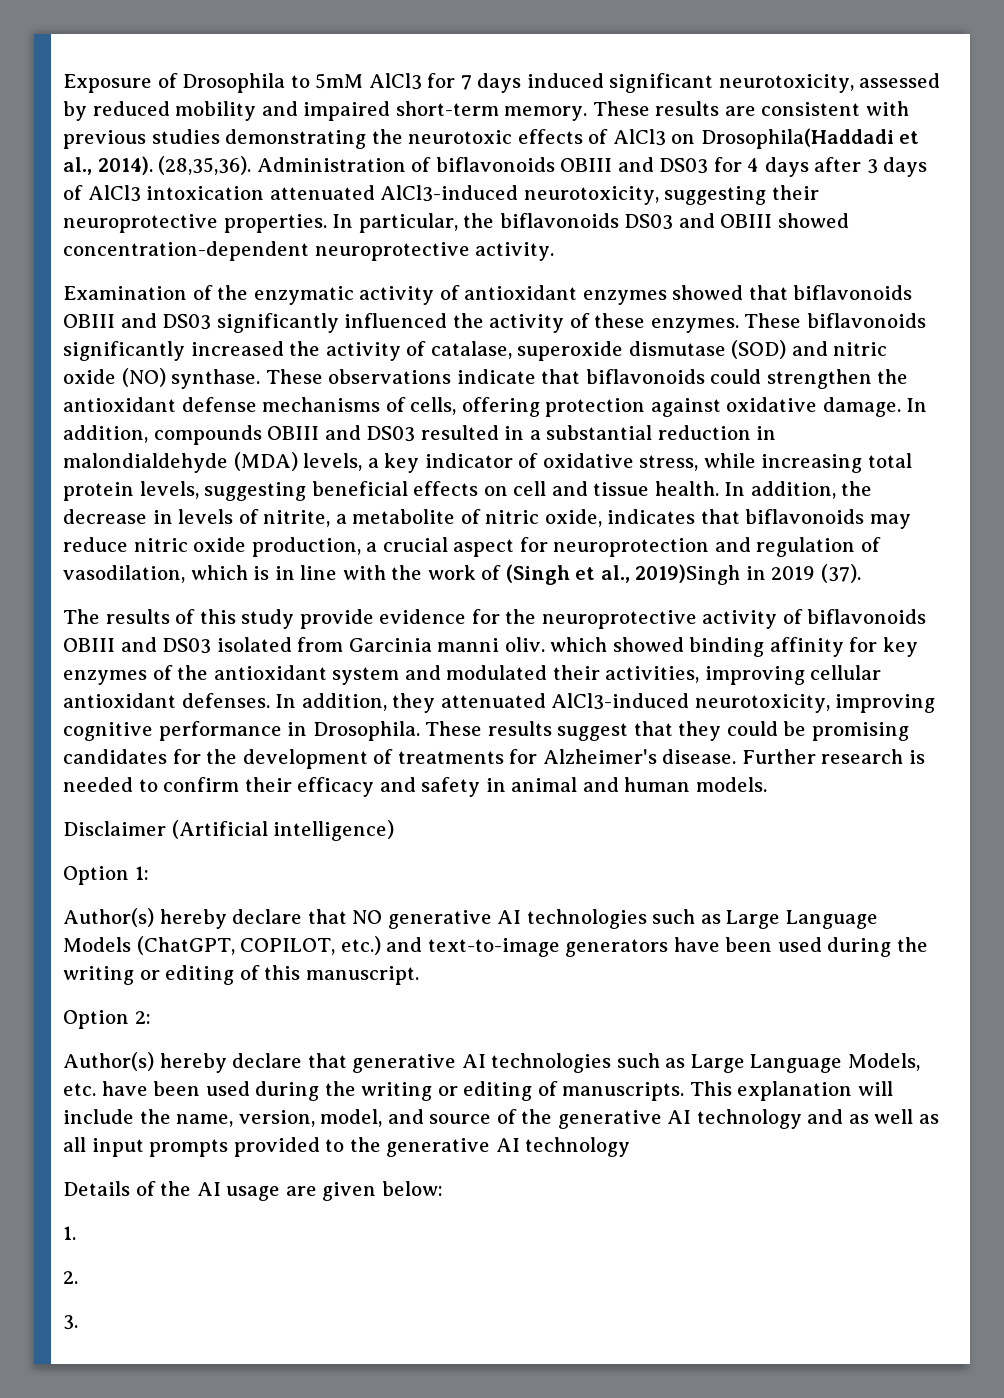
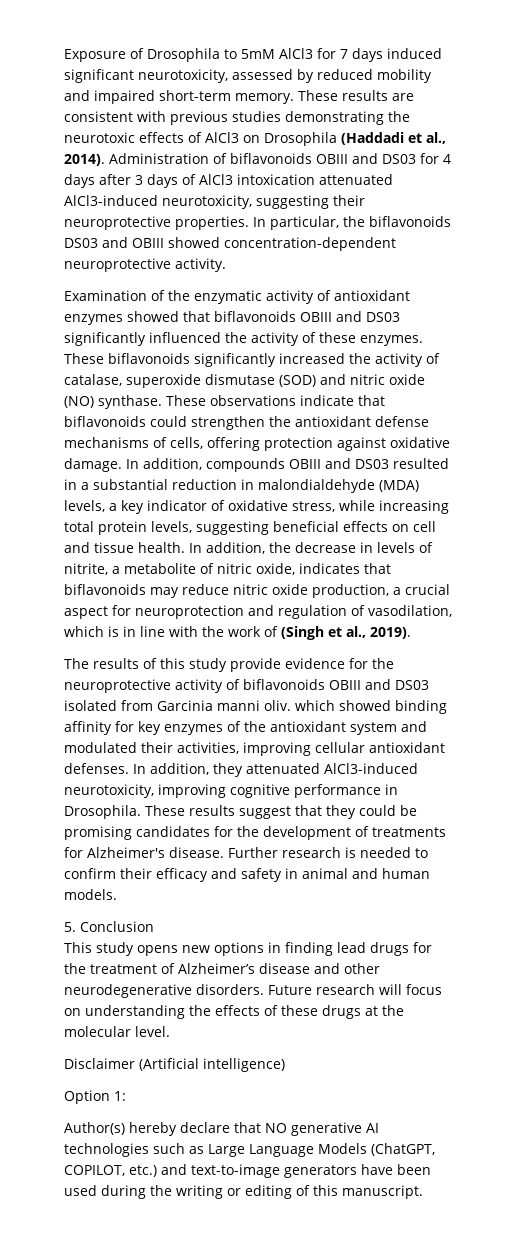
- These results are consistent with previous studies demonstrating the neurotoxic effects of AlCl3 on Drosophila(Haddadi et al., 2014).
+ These results are consistent with previous studies demonstrating the neurotoxic effects of AlCl3 on Drosophila (Haddadi et al., 2014).
- (28,35,36).
- In addition, the decrease in levels of nitrite, a metabolite of nitric oxide, indicates that biflavonoids may reduce nitric oxide production, a crucial aspect for neuroprotection and regulation of vasodilation, which is in line with the work of (Singh et al., 2019)Singh in 2019 (37).
+ In addition, the decrease in levels of nitrite, a metabolite of nitric oxide, indicates that biflavonoids may reduce nitric oxide production, a crucial aspect for neuroprotection and regulation of vasodilation, which is in line with the work of (Singh et al., 2019).
+ 5. Conclusion
+ This study opens new options in finding lead drugs for the treatment of Alzheimer’s disease and other neurodegenerative disorders. Future research will focus on understanding the effects of these drugs at the molecular level.
- Option 2:
- Author(s) hereby declare that generative AI technologies such as Large Language Models, etc. have been used during the writing or editing of manuscripts. This explanation will include the name, version, model, and source of the generative AI technology and as well as all input prompts provided to the generative AI technology
- Details of the AI usage are given below:
- 1.
- 2.
- 3.

